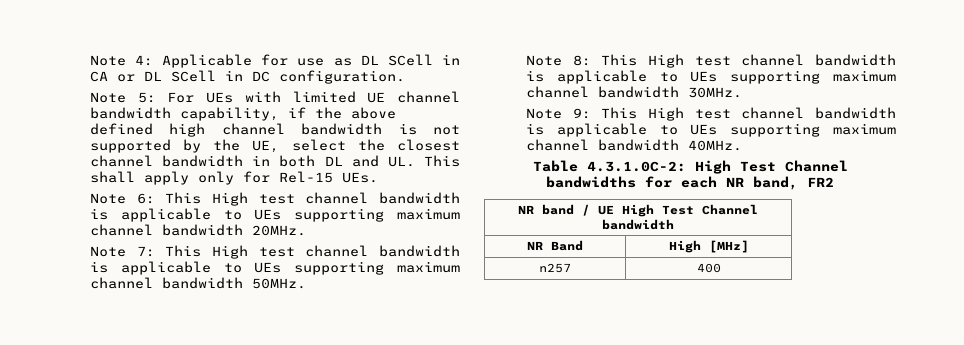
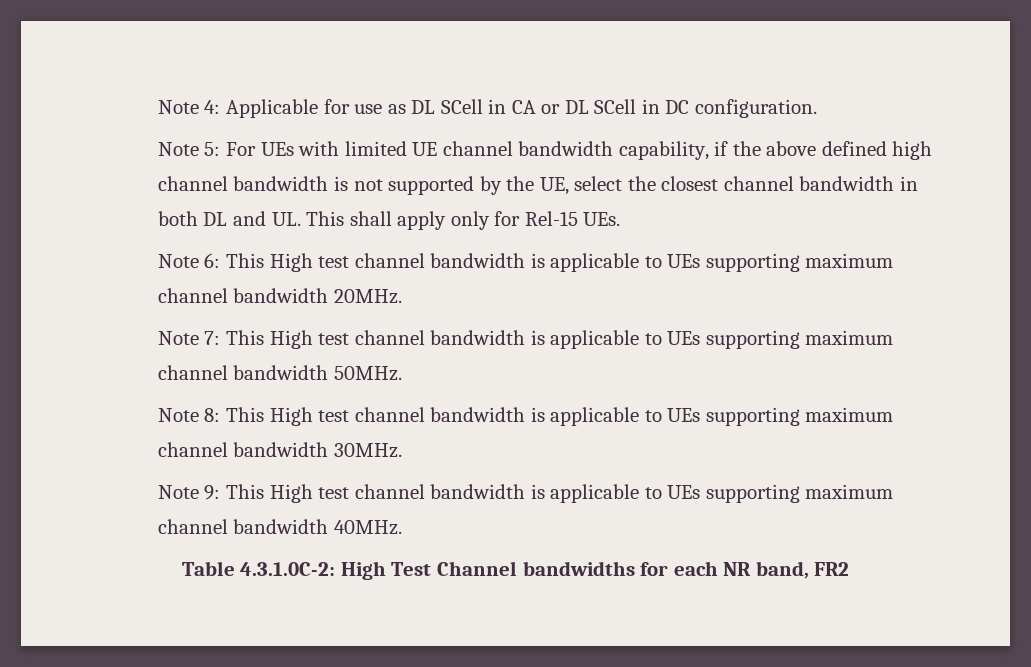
- NR band / UE High Test Channel bandwidth
- NR Band | High [MHz]
- n257 | 400

